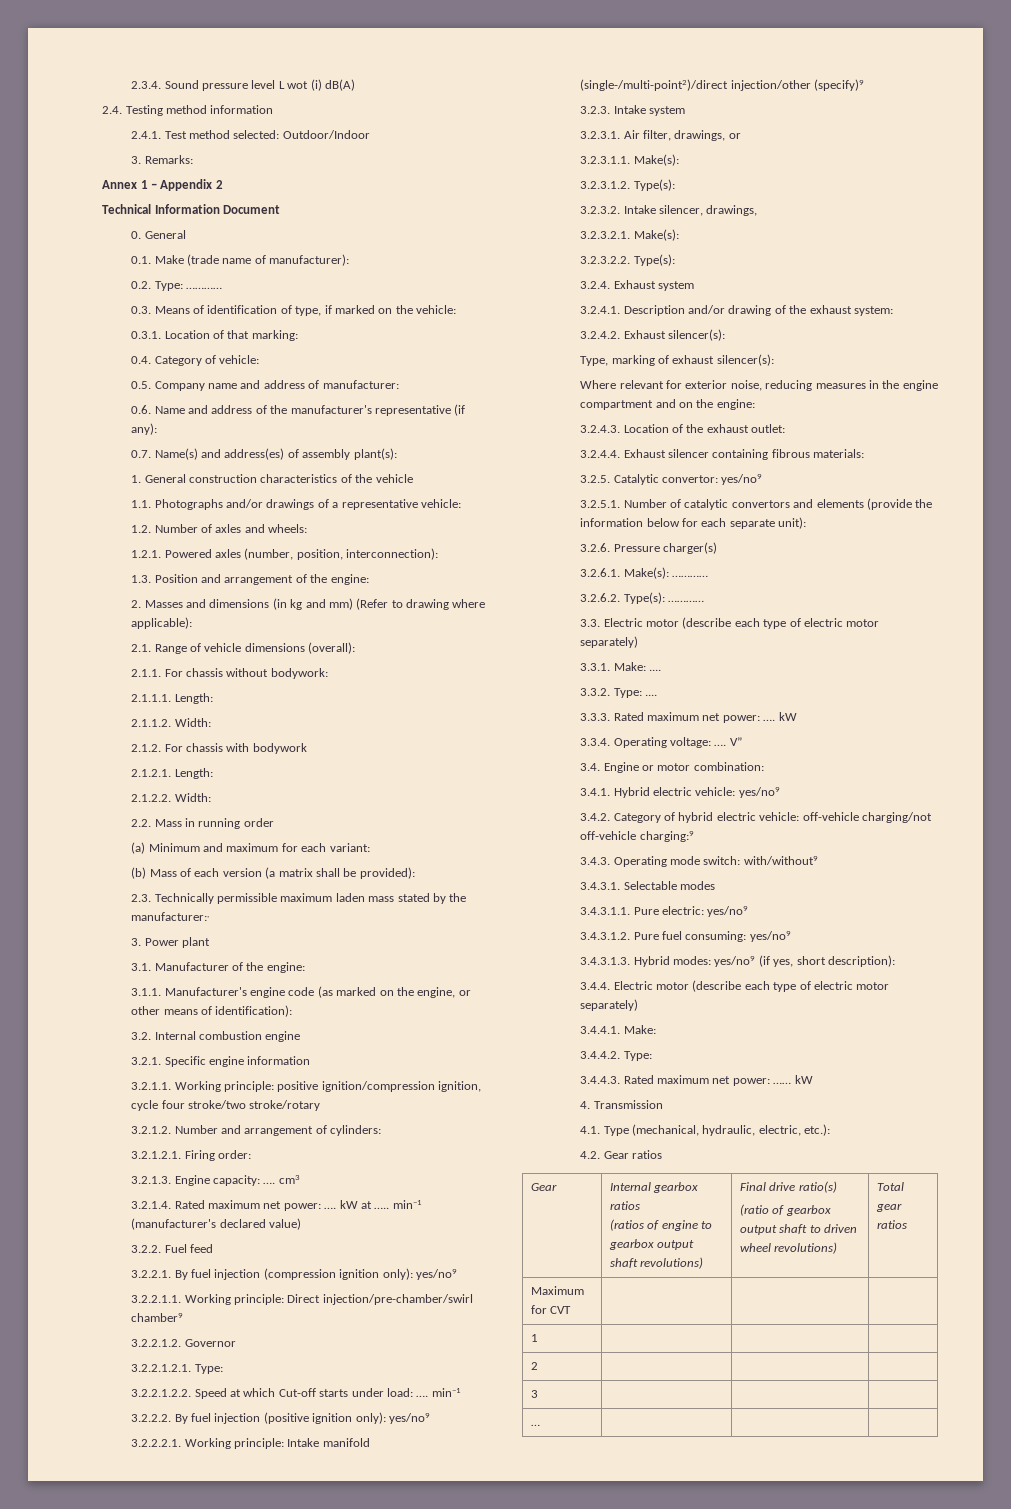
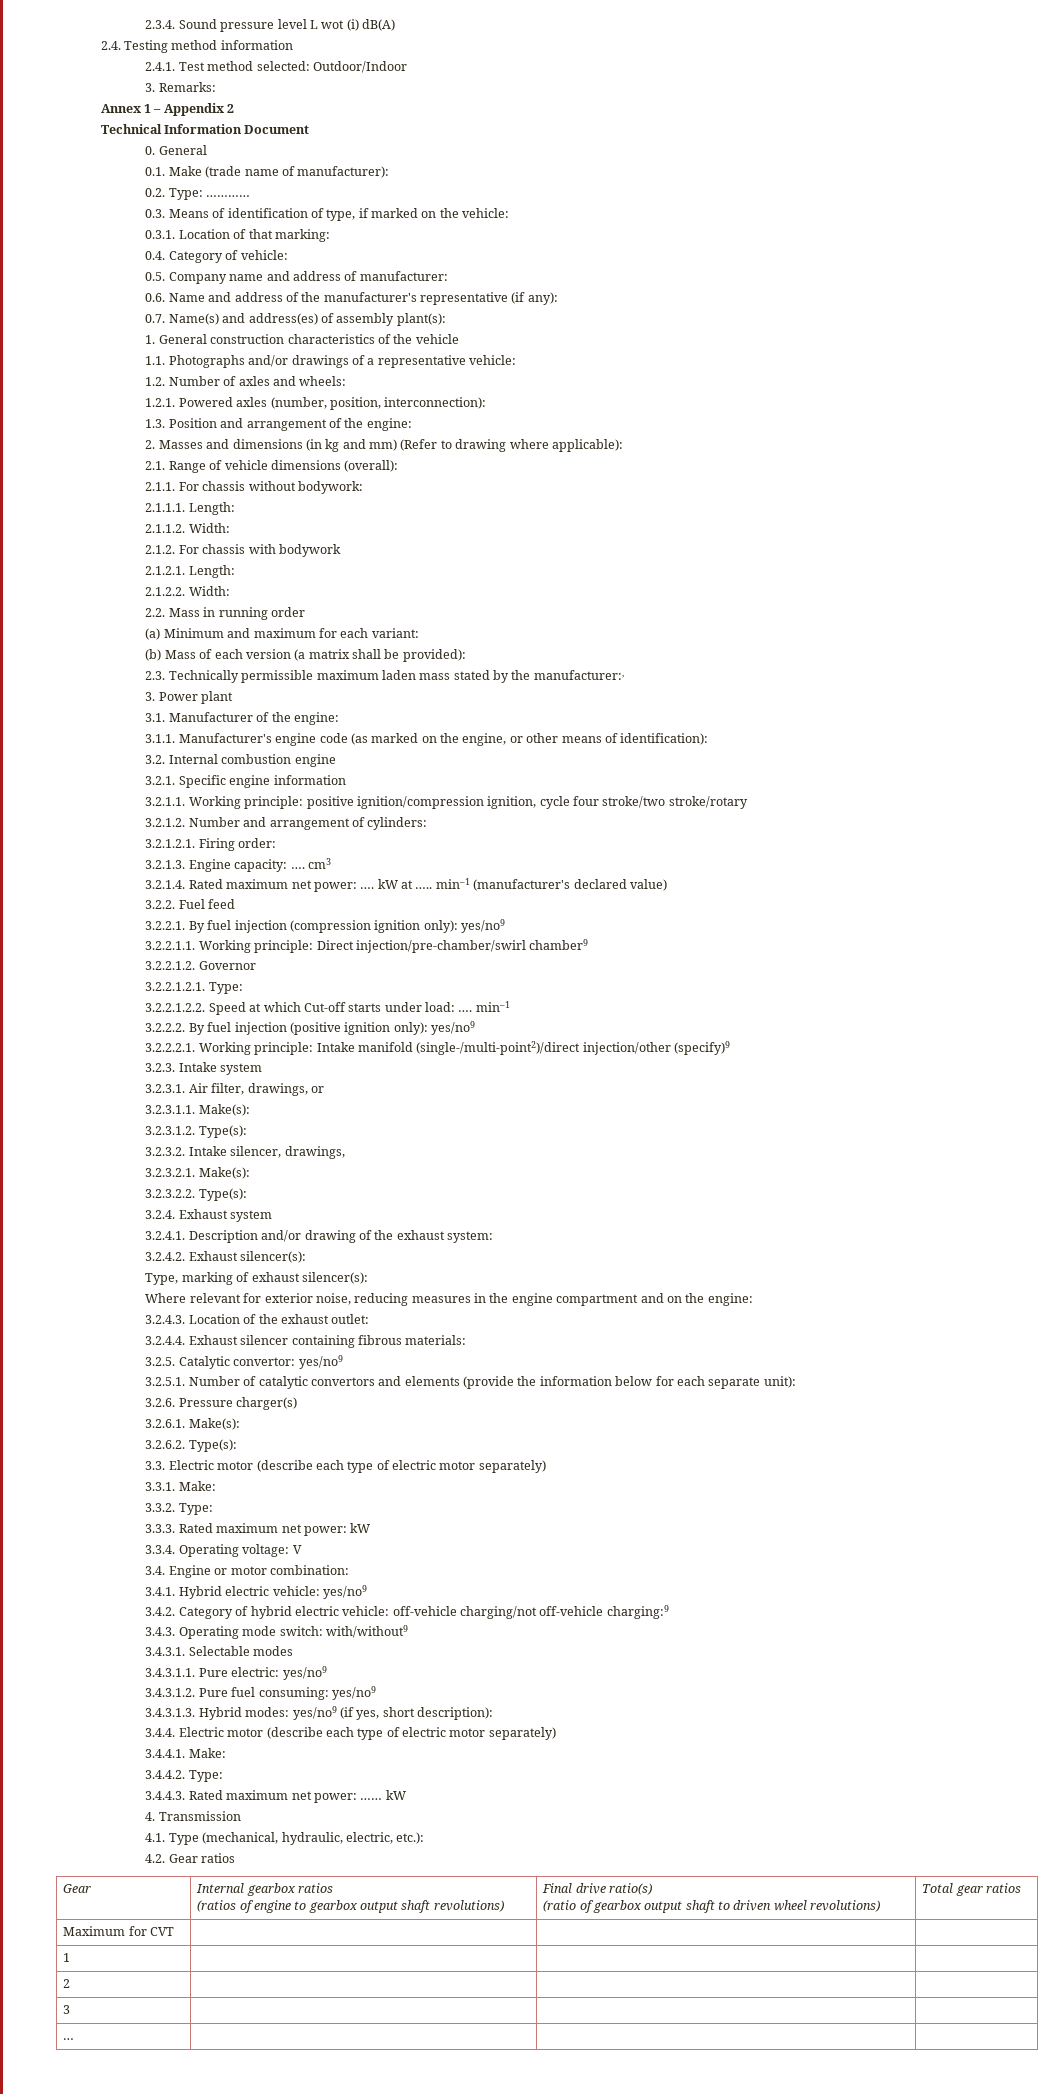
- 3.2.6.1. Make(s): …………
+ 3.2.6.1. Make(s):
- 3.2.6.2. Type(s): …………
+ 3.2.6.2. Type(s):
- 3.3.1. Make: ....
+ 3.3.1. Make:
- 3.3.2. Type: ....
+ 3.3.2. Type:
- 3.3.3. Rated maximum net power: …. kW
+ 3.3.3. Rated maximum net power: kW
- 3.3.4. Operating voltage: …. V”
+ 3.3.4. Operating voltage: V

